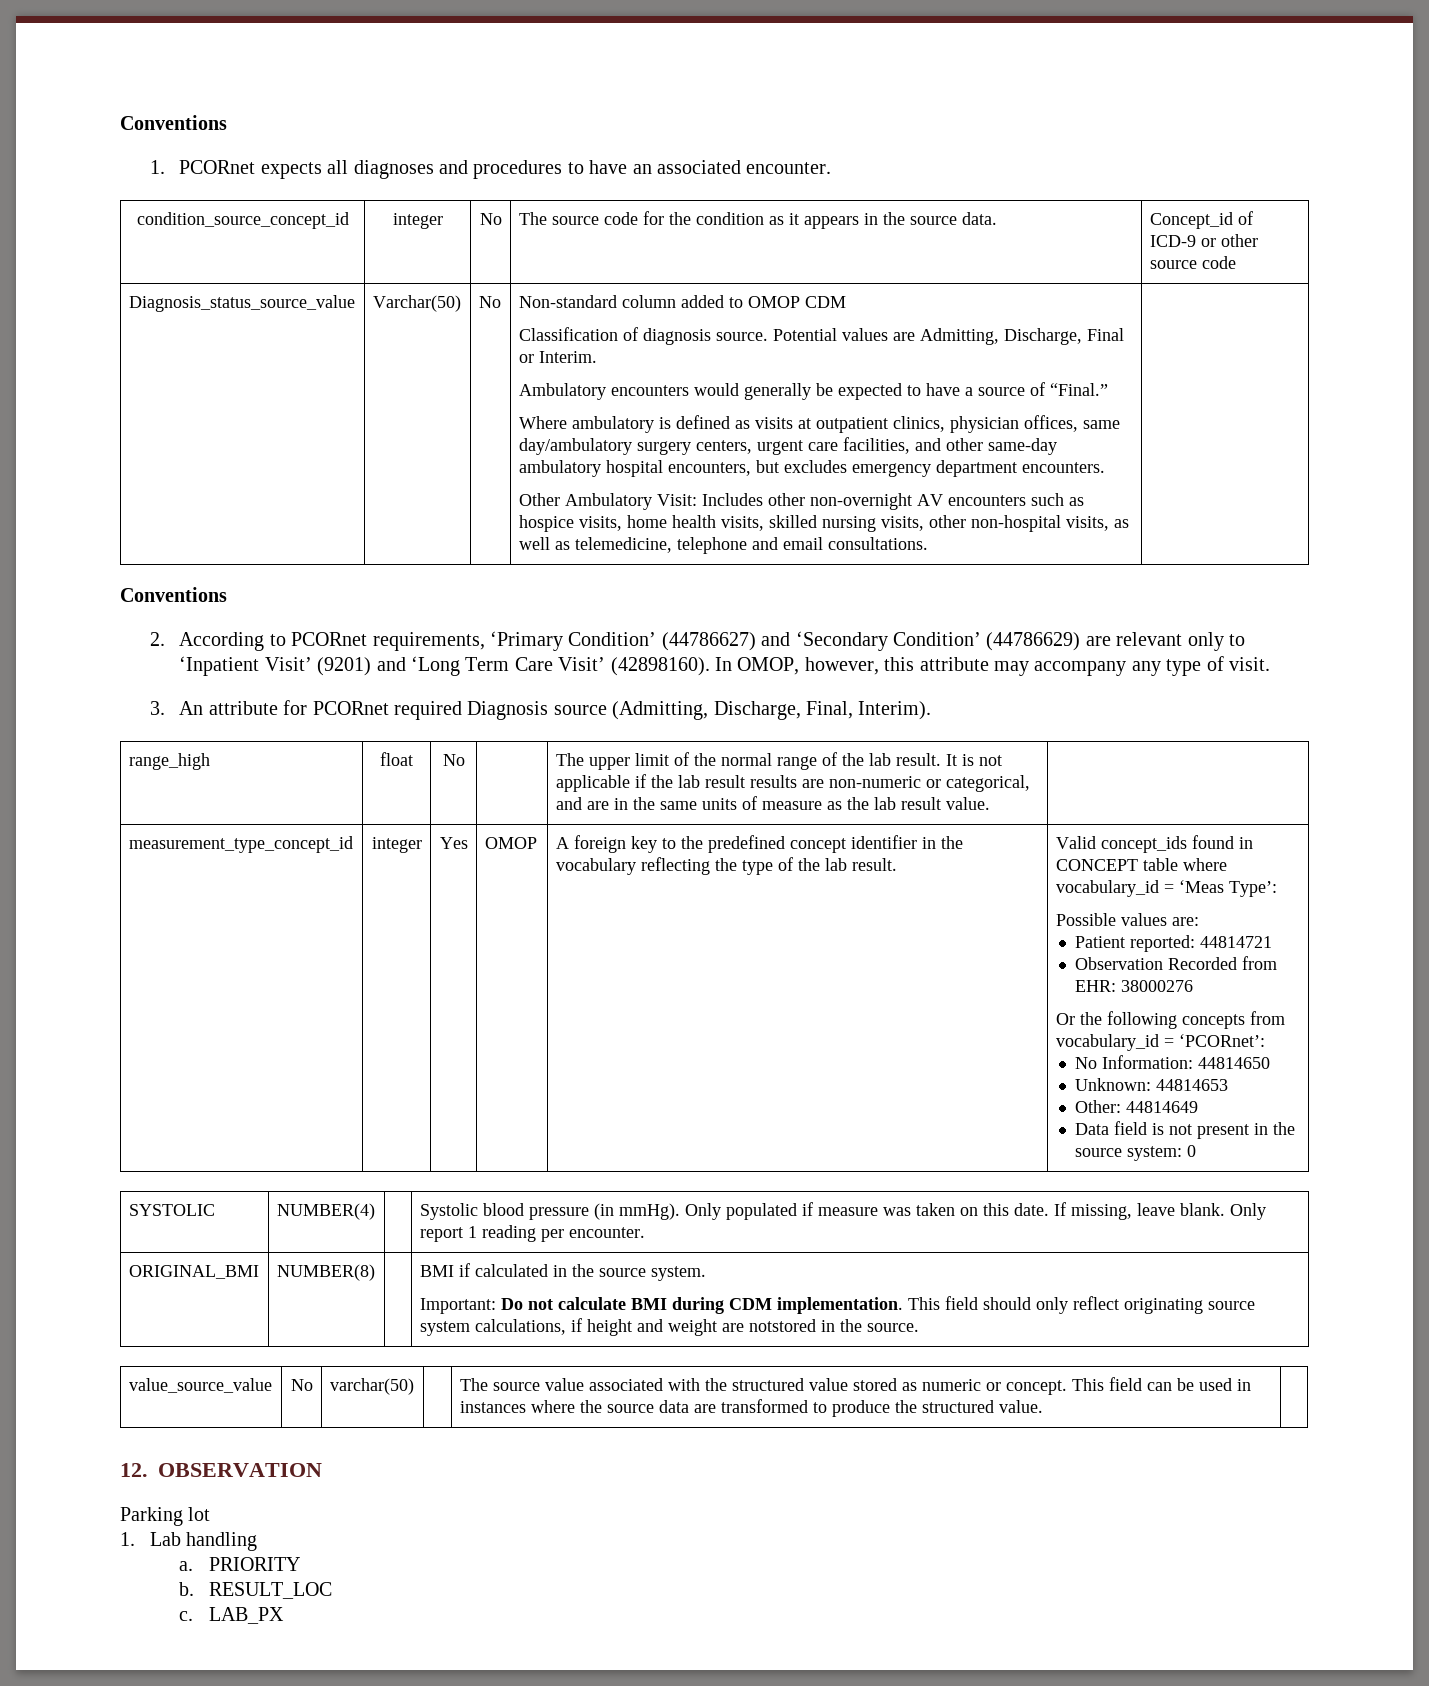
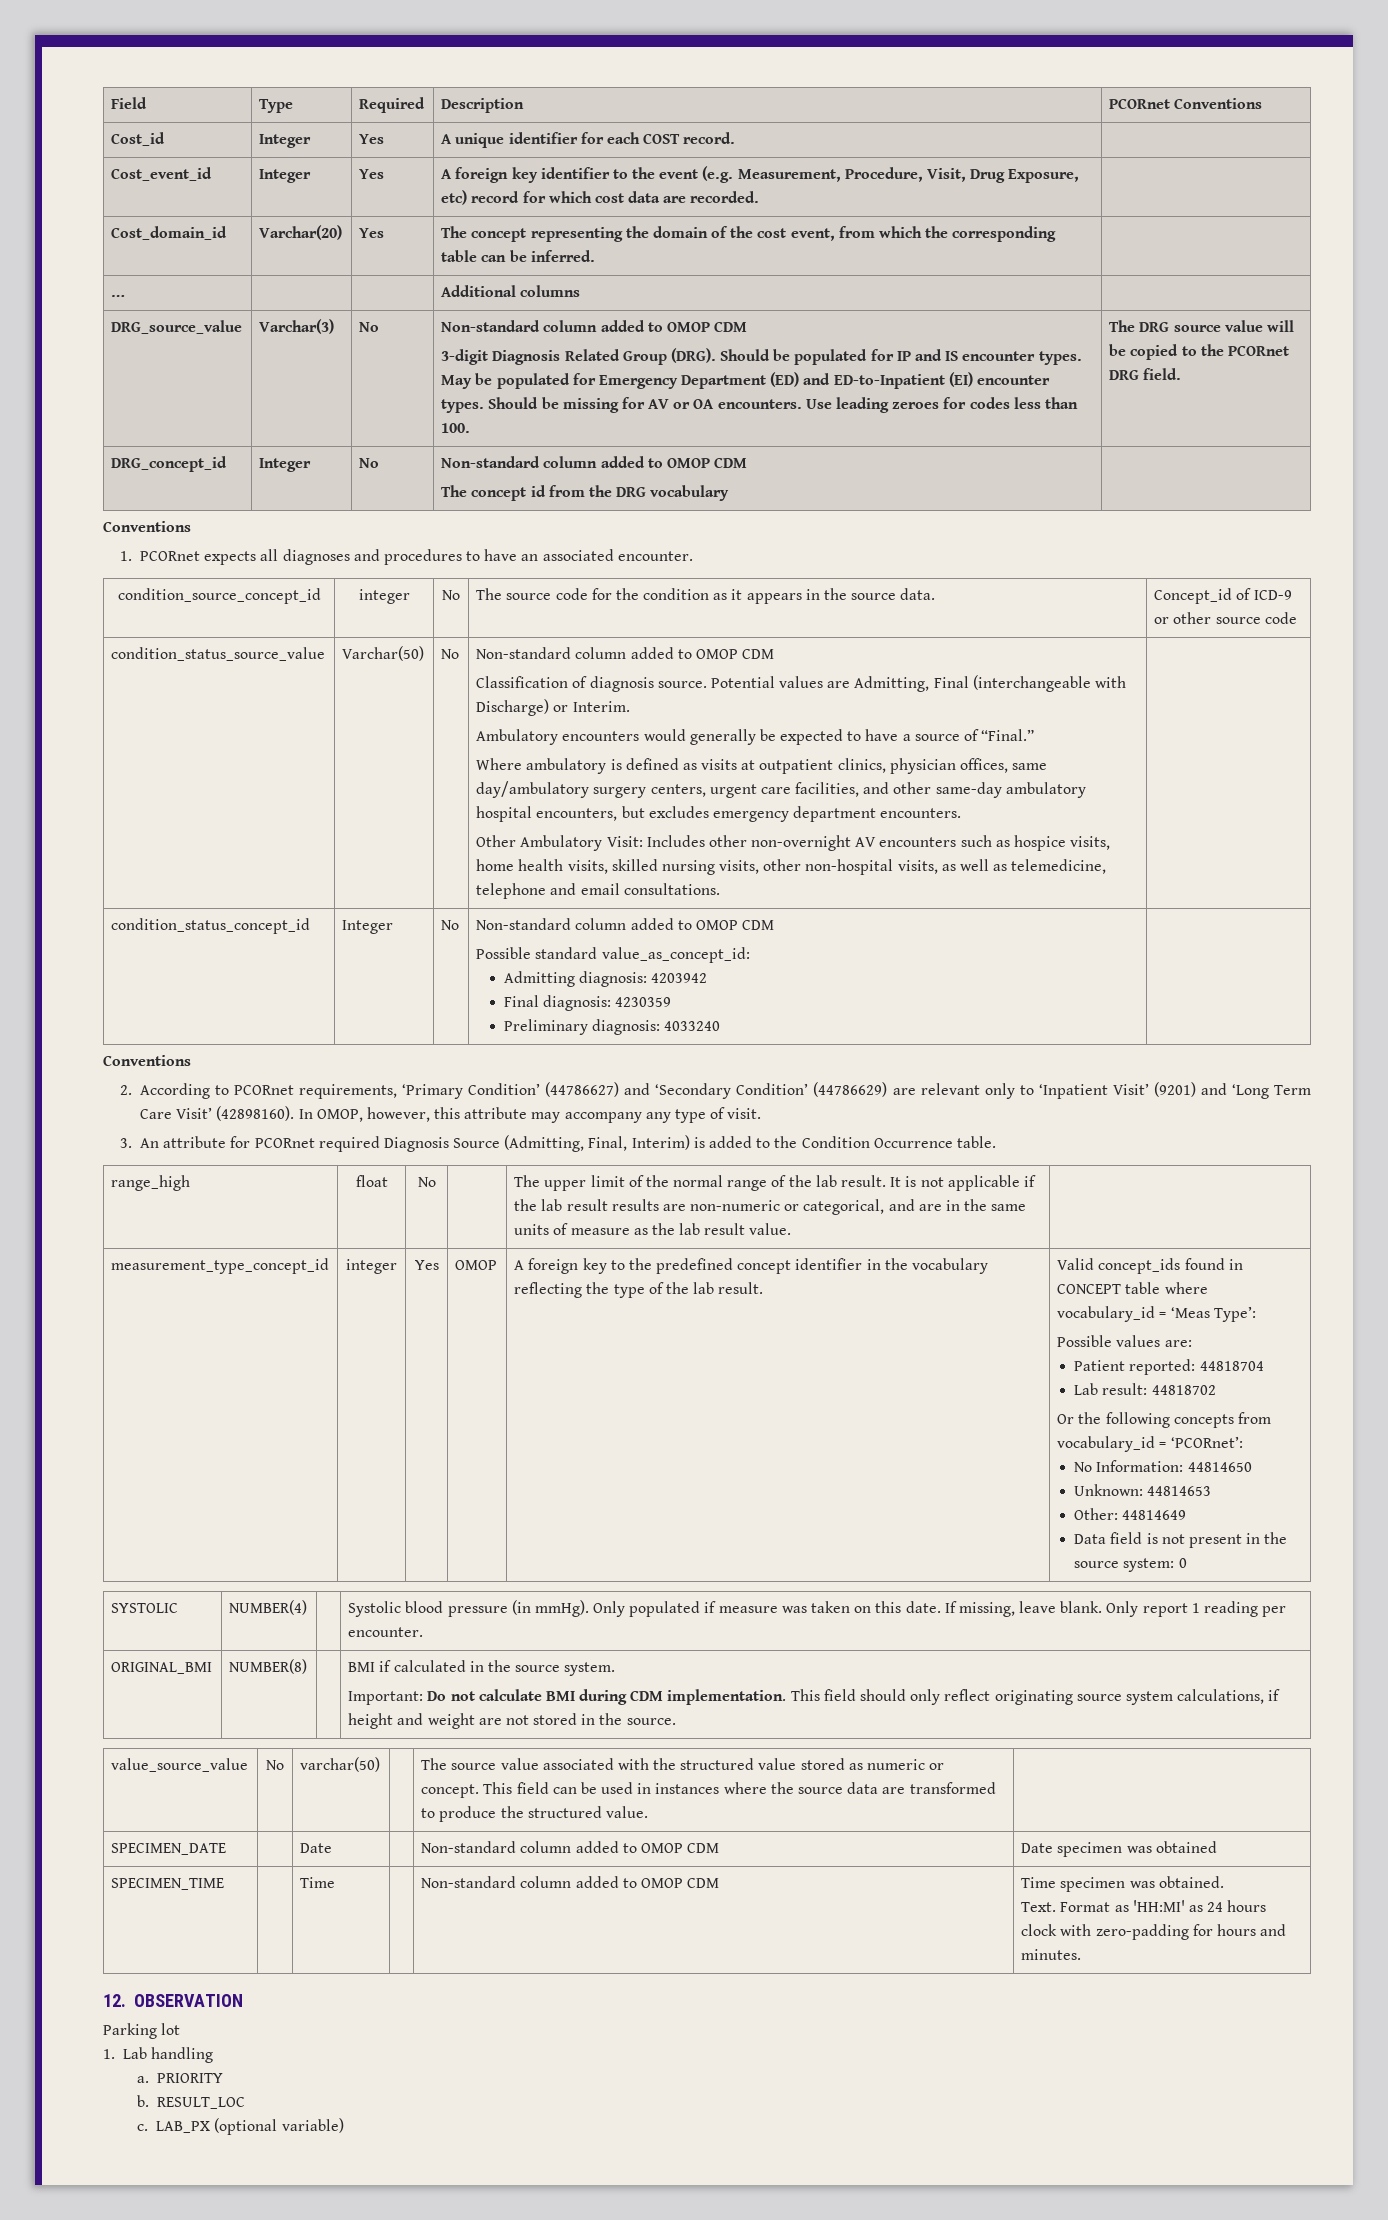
+ Field | Type | Required | Description | PCORnet Conventions
+ Cost_id | Integer | Yes | A unique identifier for each COST record. |
+ Cost_event_id | Integer | Yes | A foreign key identifier to the event (e.g. Measurement, Procedure, Visit, Drug Exposure, etc) record for which cost data are recorded. |
+ Cost_domain_id | Varchar(20) | Yes | The concept representing the domain of the cost event, from which the corresponding table can be inferred. |
+ … | | | Additional columns |
+ DRG_source_value | Varchar(3) | No | Non-standard column added to OMOP CDM
+ 3-digit Diagnosis Related Group (DRG). Should be populated for IP and IS encounter types. May be populated for Emergency Department (ED) and ED-to-Inpatient (EI) encounter types. Should be missing for AV or OA encounters. Use leading zeroes for codes less than 100. | The DRG source value will be copied to the PCORnet DRG field.
+ DRG_concept_id | Integer | No | Non-standard column added to OMOP CDM
+ The concept id from the DRG vocabulary |
- Diagnosis_status_source_value
+ condition_status_source_value
- Potential values are Admitting, Discharge, Final or Interim.
+ Potential values are Admitting, Final (interchangeable with Discharge) or Interim.
+ condition_status_concept_id | Integer | No | Non-standard column added to OMOP CDM
+ Possible standard value_as_concept_id:
+ Admitting diagnosis: 4203942
+ Final diagnosis: 4230359
+ Preliminary diagnosis: 4033240 |
- 3. An attribute for PCORnet required Diagnosis source (Admitting, Discharge, Final, Interim).
+ 3. An attribute for PCORnet required Diagnosis Source (Admitting, Final, Interim) is added to the Condition Occurrence table.
- Patient reported: 44814721
- Observation Recorded from EHR: 38000276
+ Patient reported: 44818704
+ Lab result: 44818702
  ORIGINAL_BMI | NUMBER(8) | | BMI if calculated in the source system.
- Important: Do not calculate BMI during CDM implementation. This field should only reflect originating source system calculations, if height and weight are notstored in the source.
+ Important: Do not calculate BMI during CDM implementation. This field should only reflect originating source system calculations, if height and weight are not stored in the source.
+ SPECIMEN_DATE | | Date | | Non-standard column added to OMOP CDM | Date specimen was obtained
+ SPECIMEN_TIME | | Time | | Non-standard column added to OMOP CDM | Time specimen was obtained.
+ Text. Format as 'HH:MI' as 24 hours clock with zero-padding for hours and minutes.
- LAB_PX
+ LAB_PX (optional variable)

